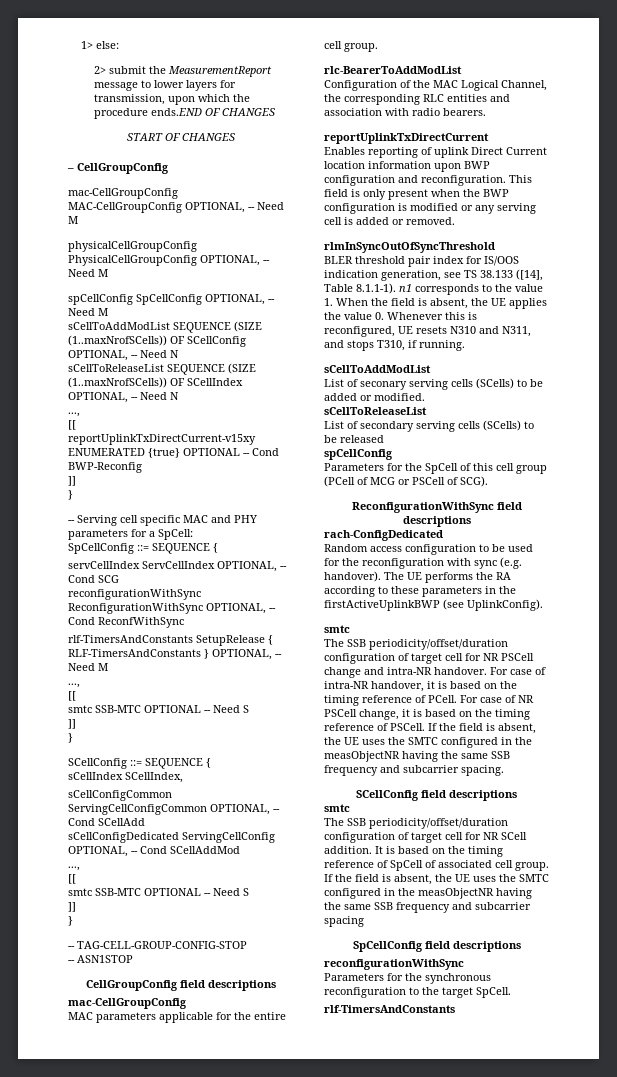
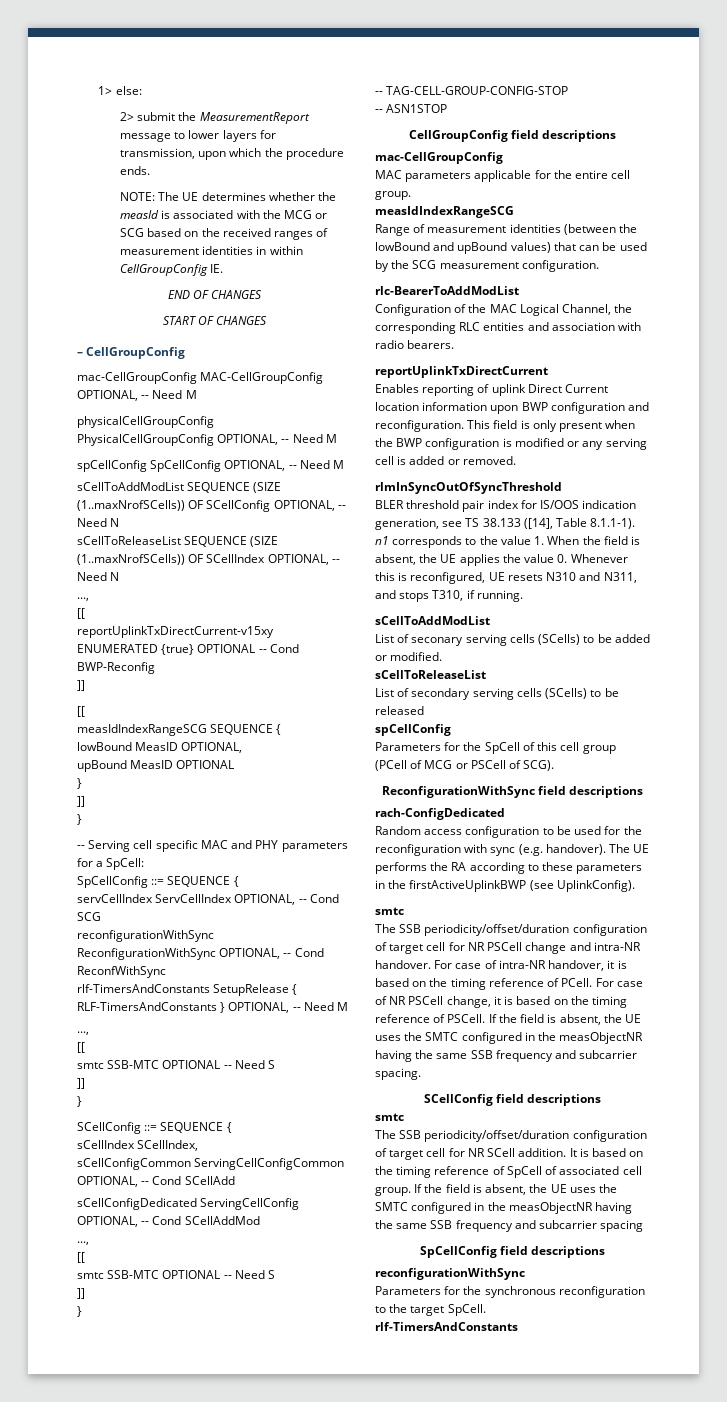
- 2> submit the MeasurementReport message to lower layers for transmission, upon which the procedure ends.END OF CHANGES
+ 2> submit the MeasurementReport message to lower layers for transmission, upon which the procedure ends.
+ NOTE: The UE determines whether the measId is associated with the MCG or SCG based on the received ranges of measurement identities in within CellGroupConfig IE.
+ END OF CHANGES
  reportUplinkTxDirectCurrent-v15xy ENUMERATED {true} OPTIONAL -- Cond BWP-Reconfig
+ ]]
+ [[
+ measIdIndexRangeSCG SEQUENCE {
+ lowBound MeasID OPTIONAL,
+ upBound MeasID OPTIONAL
+ }
  MAC parameters applicable for the entire cell group.
+ measIdIndexRangeSCG
+ Range of measurement identities (between the lowBound and upBound values) that can be used by the SCG measurement configuration.

